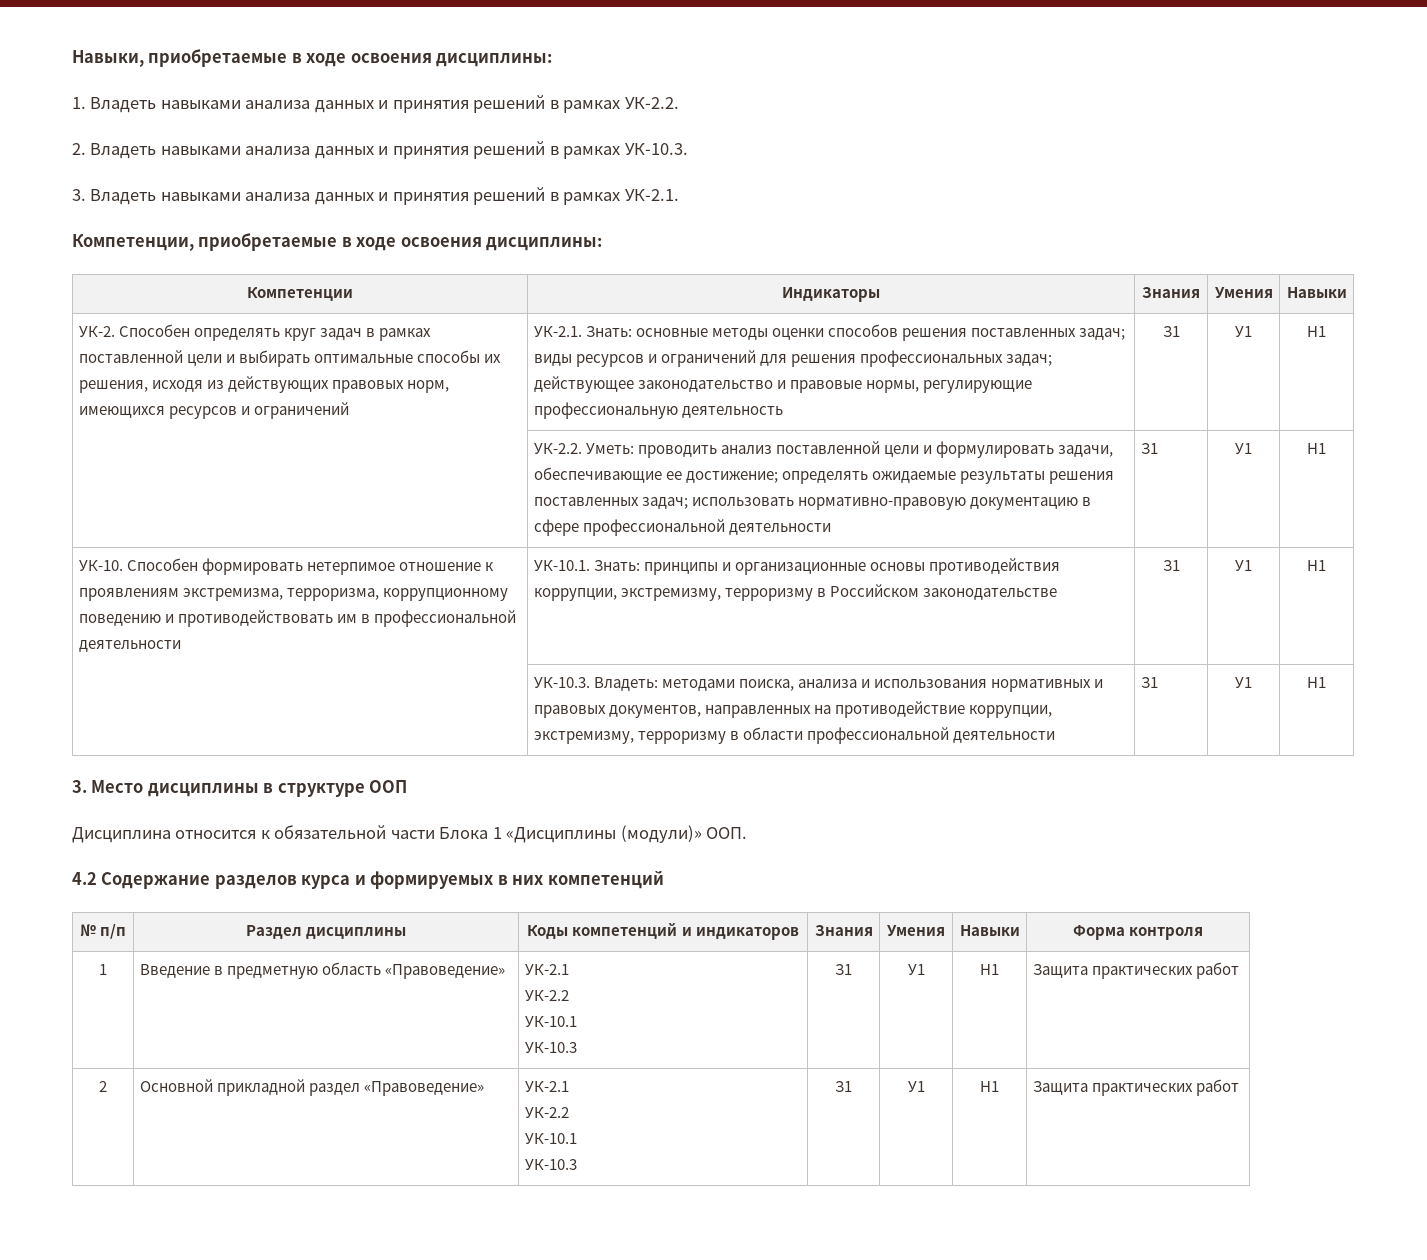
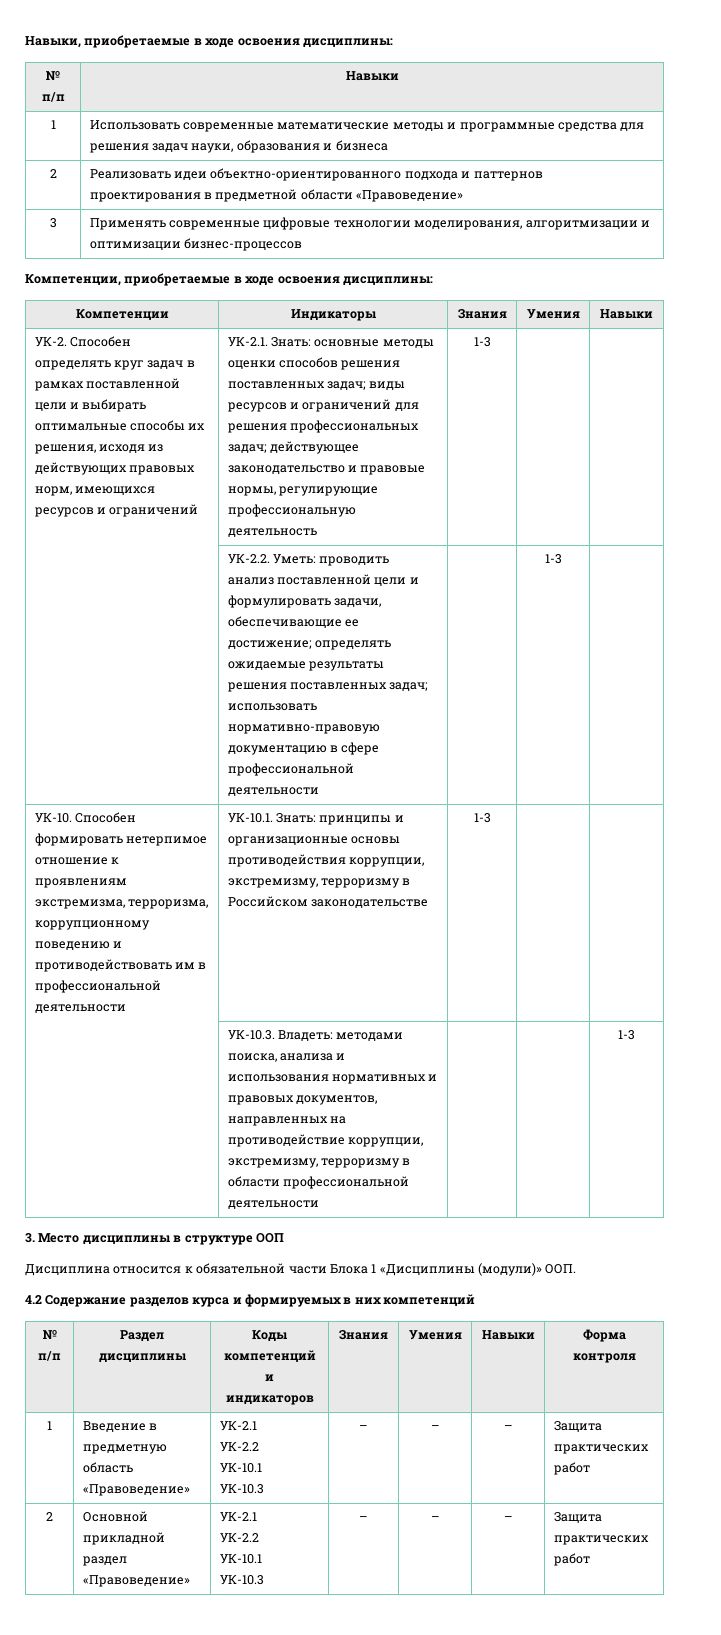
- 1. Владеть навыками анализа данных и принятия решений в рамках УК-2.2.
- 2. Владеть навыками анализа данных и принятия решений в рамках УК-10.3.
- 3. Владеть навыками анализа данных и принятия решений в рамках УК-2.1.
+ № п/п | Навыки
+ 1 | Использовать современные математические методы и программные средства для решения задач науки, образования и бизнеса
+ 2 | Реализовать идеи объектно-ориентированного подхода и паттернов проектирования в предметной области «Правоведение»
+ 3 | Применять современные цифровые технологии моделирования, алгоритмизации и оптимизации бизнес-процессов
- УК-2.1. Знать: основные методы оценки способов решения поставленных задач; виды ресурсов и ограничений для решения профессиональных задач; действующее законодательство и правовые нормы, регулирующие профессиональную деятельность | З1 | У1 | Н1
+ УК-2.1. Знать: основные методы оценки способов решения поставленных задач; виды ресурсов и ограничений для решения профессиональных задач; действующее законодательство и правовые нормы, регулирующие профессиональную деятельность | 1-3
- | УК-2.2. Уметь: проводить анализ поставленной цели и формулировать задачи, обеспечивающие ее достижение; определять ожидаемые результаты решения поставленных задач; использовать нормативно-правовую документацию в сфере профессиональной деятельности | З1 | У1 | Н1
+ | УК-2.2. Уметь: проводить анализ поставленной цели и формулировать задачи, обеспечивающие ее достижение; определять ожидаемые результаты решения поставленных задач; использовать нормативно-правовую документацию в сфере профессиональной деятельности | | 1-3 |
- УК-10. Способен формировать нетерпимое отношение к проявлениям экстремизма, терроризма, коррупционному поведению и противодействовать им в профессиональной деятельности | УК-10.1. Знать: принципы и организационные основы противодействия коррупции, экстремизму, терроризму в Российском законодательстве | З1 | У1 | Н1
+ УК-10. Способен формировать нетерпимое отношение к проявлениям экстремизма, терроризма, коррупционному поведению и противодействовать им в профессиональной деятельности | УК-10.1. Знать: принципы и организационные основы противодействия коррупции, экстремизму, терроризму в Российском законодательстве | 1-3 | |
- | УК-10.3. Владеть: методами поиска, анализа и использования нормативных и правовых документов, направленных на противодействие коррупции, экстремизму, терроризму в области профессиональной деятельности | З1 | У1 | Н1
+ | УК-10.3. Владеть: методами поиска, анализа и использования нормативных и правовых документов, направленных на противодействие коррупции, экстремизму, терроризму в области профессиональной деятельности | | | 1-3
  1 | Введение в предметную область «Правоведение» | УК-2.1
  УК-2.2
  УК-10.1
- УК-10.3 | З1 | У1 | Н1 | Защита практических работ
+ УК-10.3 | – | – | – | Защита практических работ
  2 | Основной прикладной раздел «Правоведение» | УК-2.1
  УК-2.2
  УК-10.1
- УК-10.3 | З1 | У1 | Н1 | Защита практических работ
+ УК-10.3 | – | – | – | Защита практических работ

